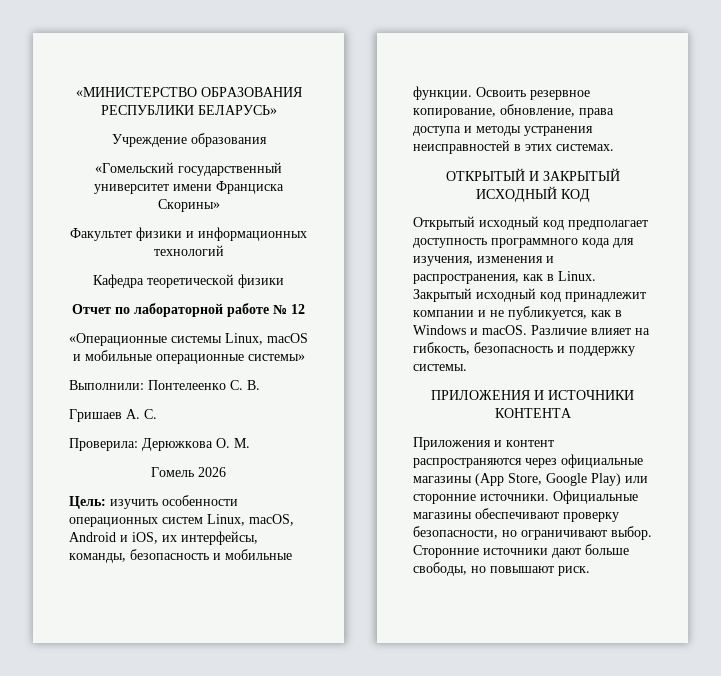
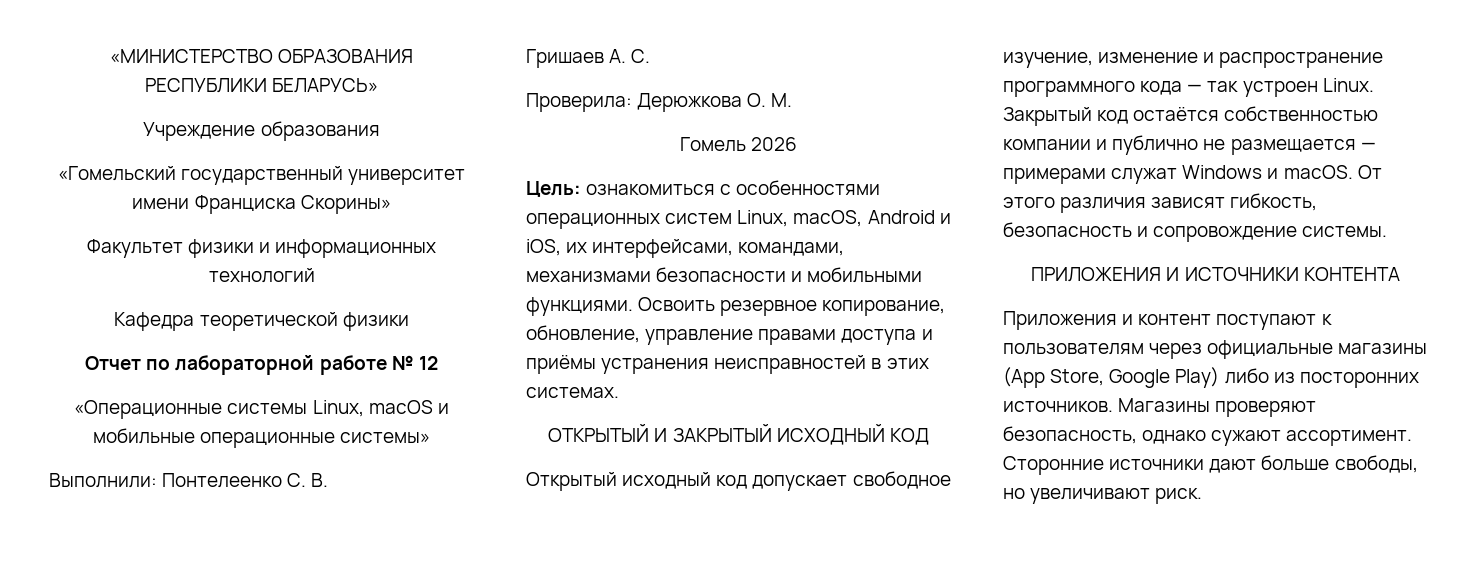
- Цель: изучить особенности операционных систем Linux, macOS, Android и iOS, их интерфейсы, команды, безопасность и мобильные функции.
+ Цель: ознакомиться с особенностями операционных систем Linux, macOS, Android и iOS, их интерфейсами, командами, механизмами безопасности и мобильными функциями.
- Освоить резервное копирование, обновление, права доступа и методы устранения неисправностей в этих системах.
+ Освоить резервное копирование, обновление, управление правами доступа и приёмы устранения неисправностей в этих системах.
- Открытый исходный код предполагает доступность программного кода для изучения, изменения и распространения, как в Linux. Закрытый исходный код принадлежит компании и не публикуется, как в Windows и macOS. Различие влияет на гибкость, безопасность и поддержку системы.
+ Открытый исходный код допускает свободное изучение, изменение и распространение программного кода — так устроен Linux. Закрытый код остаётся собственностью компании и публично не размещается — примерами служат Windows и macOS. От этого различия зависят гибкость, безопасность и сопровождение системы.
- Приложения и контент распространяются через официальные магазины (App Store, Google Play) или сторонние источники. Официальные магазины обеспечивают проверку безопасности, но ограничивают выбор.
+ Приложения и контент поступают к пользователям через официальные магазины (App Store, Google Play) либо из посторонних источников. Магазины проверяют безопасность, однако сужают ассортимент.
- Сторонние источники дают больше свободы, но повышают риск.
+ Сторонние источники дают больше свободы, но увеличивают риск.

